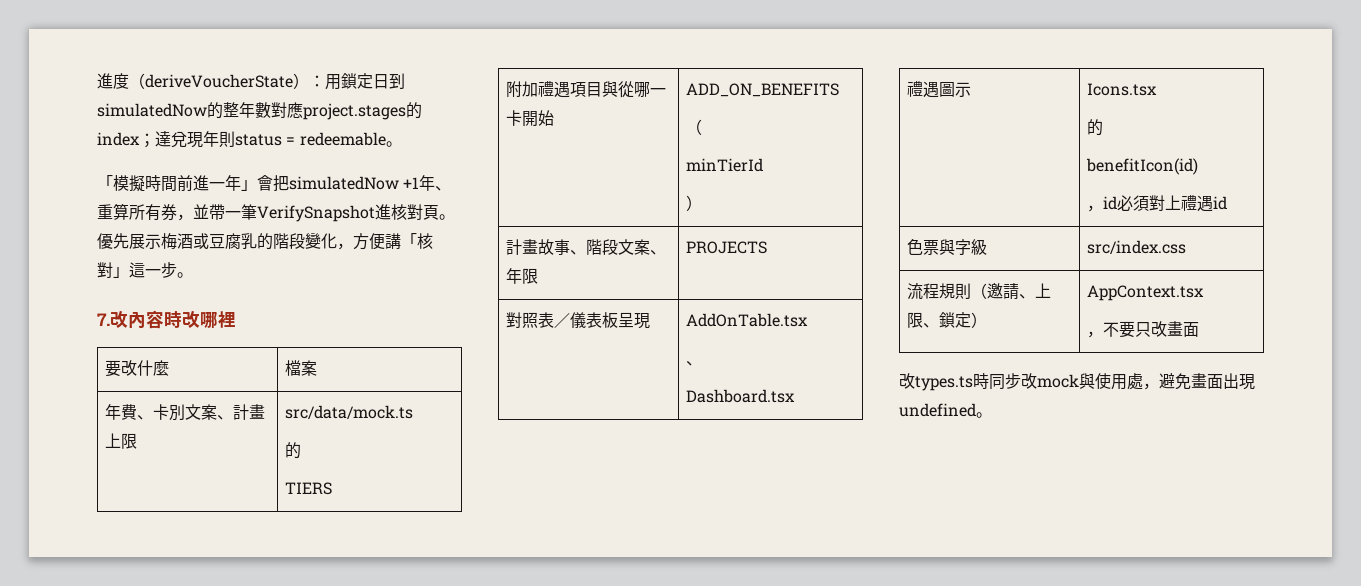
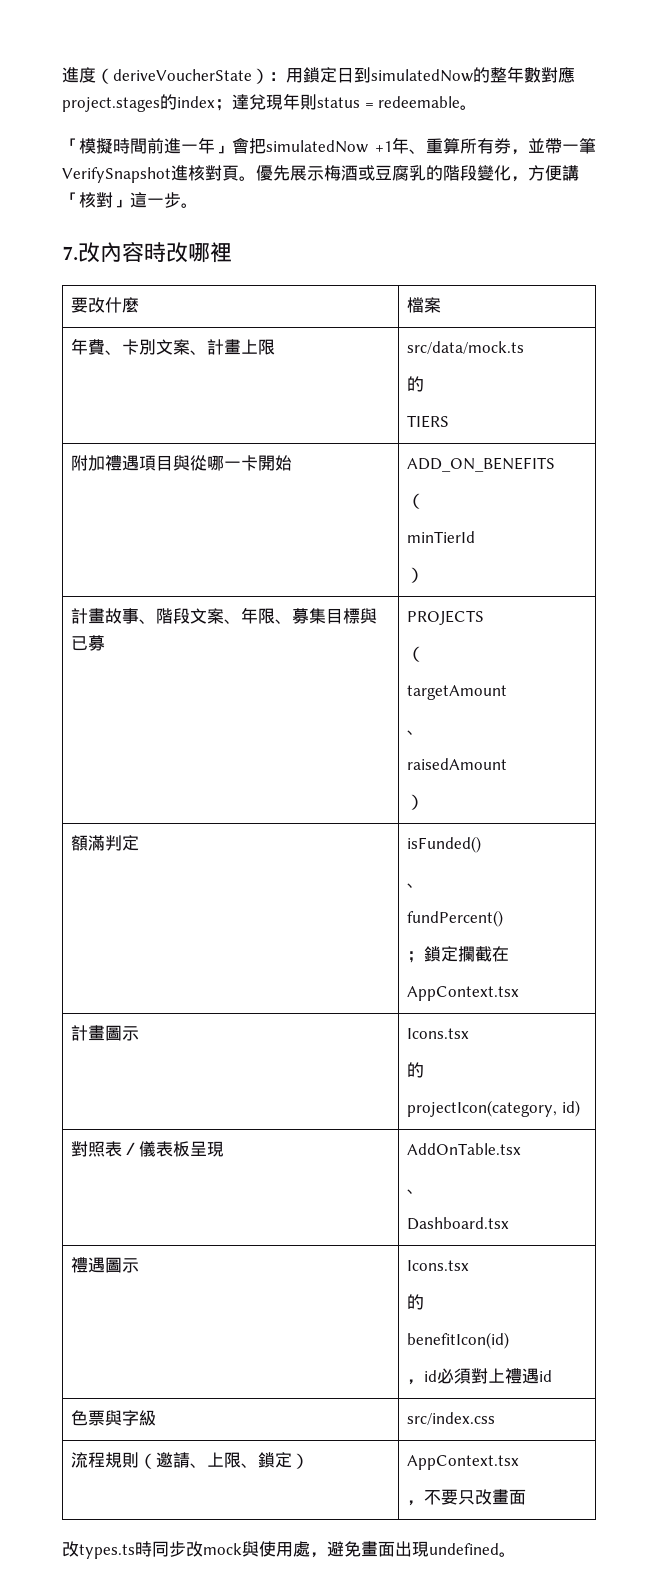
- 計畫故事、階段文案、年限 | PROJECTS
+ 計畫故事、階段文案、年限、募集目標與已募 | PROJECTS
+ （
+ targetAmount
+ 、
+ raisedAmount
+ ）
+ 額滿判定 | isFunded()
+ 、
+ fundPercent()
+ ；鎖定攔截在
+ AppContext.tsx
+ 計畫圖示 | Icons.tsx
+ 的
+ projectIcon(category, id)

